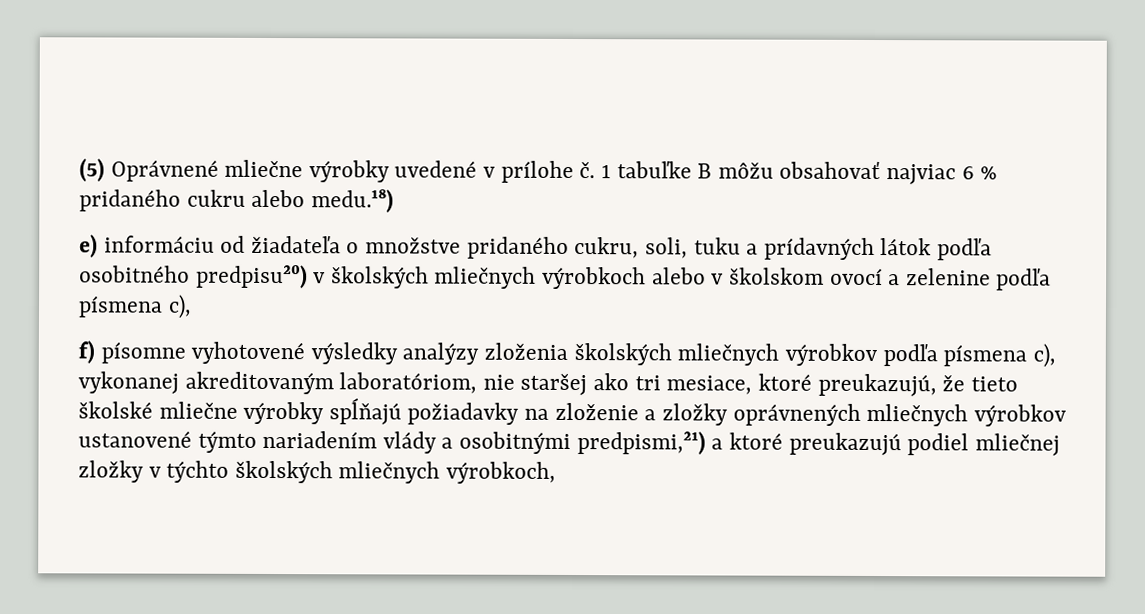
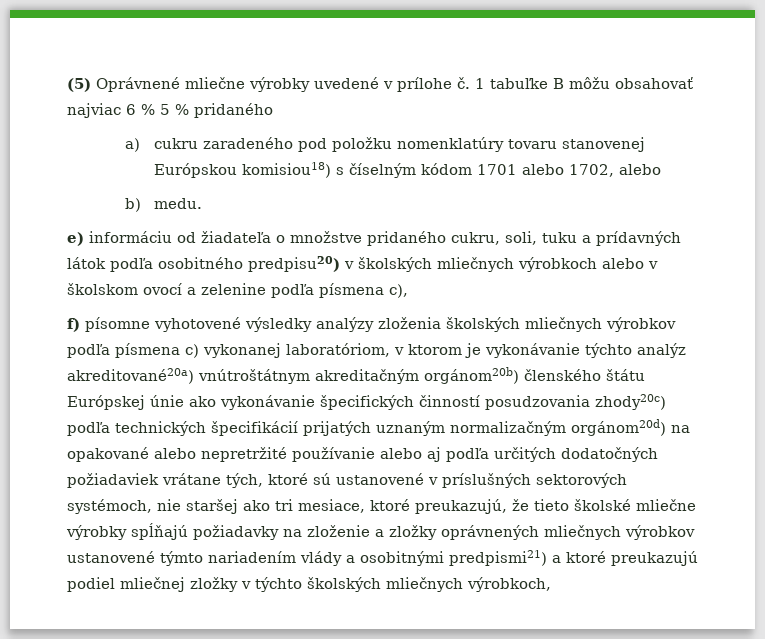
- 1 tabuľke B môžu obsahovať najviac 6 % pridaného cukru alebo medu.18)
+ 1 tabuľke B môžu obsahovať najviac 6 % 5 % pridaného
+ a) cukru zaradeného pod položku nomenklatúry tovaru stanovenej Európskou komisiou18) s číselným kódom 1701 alebo 1702, alebo
+ b) medu.
- f) písomne vyhotovené výsledky analýzy zloženia školských mliečnych výrobkov podľa písmena c), vykonanej akreditovaným laboratóriom, nie staršej ako tri mesiace, ktoré preukazujú, že tieto školské mliečne výrobky spĺňajú požiadavky na zloženie a zložky oprávnených mliečnych výrobkov ustanovené týmto nariadením vlády a osobitnými predpismi,21) a ktoré preukazujú podiel mliečnej zložky v týchto školských mliečnych výrobkoch,
+ f) písomne vyhotovené výsledky analýzy zloženia školských mliečnych výrobkov podľa písmena c) vykonanej laboratóriom, v ktorom je vykonávanie týchto analýz akreditované20a) vnútroštátnym akreditačným orgánom20b) členského štátu Európskej únie ako vykonávanie špecifických činností posudzovania zhody20c) podľa technických špecifikácií prijatých uznaným normalizačným orgánom20d) na opakované alebo nepretržité používanie alebo aj podľa určitých dodatočných požiadaviek vrátane tých, ktoré sú ustanovené v príslušných sektorových systémoch, nie staršej ako tri mesiace, ktoré preukazujú, že tieto školské mliečne výrobky spĺňajú požiadavky na zloženie a zložky oprávnených mliečnych výrobkov ustanovené týmto nariadením vlády a osobitnými predpismi21) a ktoré preukazujú podiel mliečnej zložky v týchto školských mliečnych výrobkoch,

